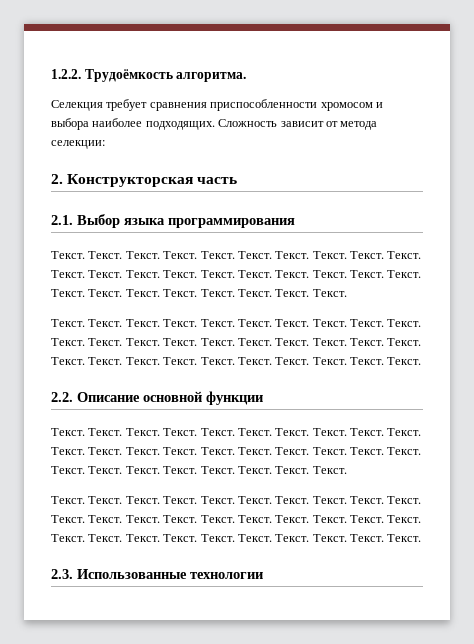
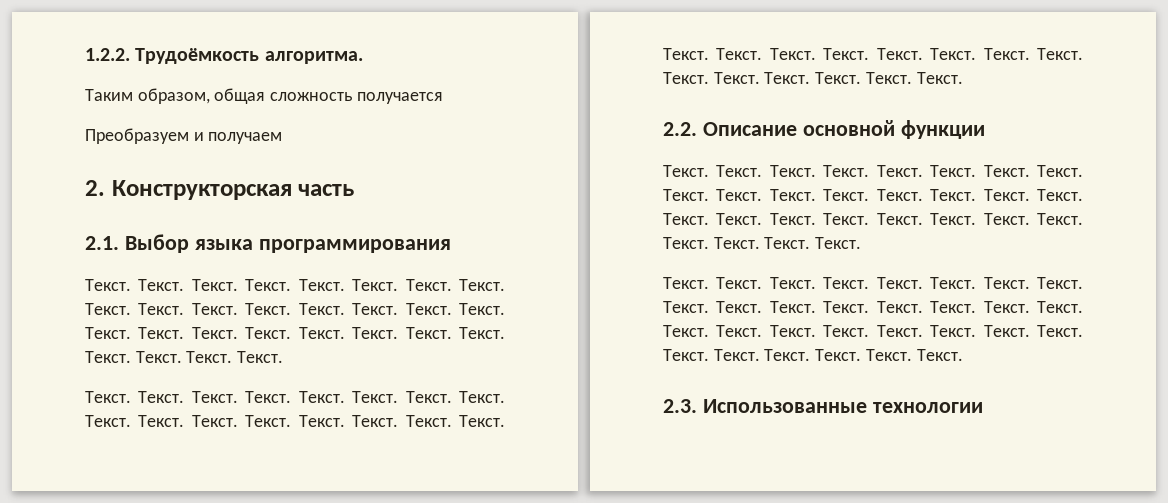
- Селекция требует сравнения приспособленности хромосом и выбора наиболее подходящих. Сложность зависит от метода селекции:
+ Таким образом, общая сложность получается
+ Преобразуем и получаем

